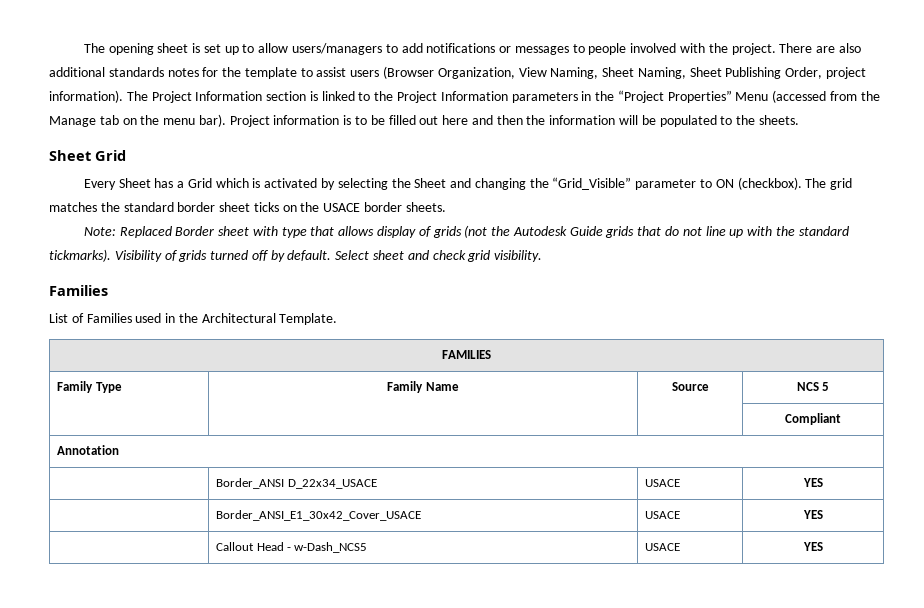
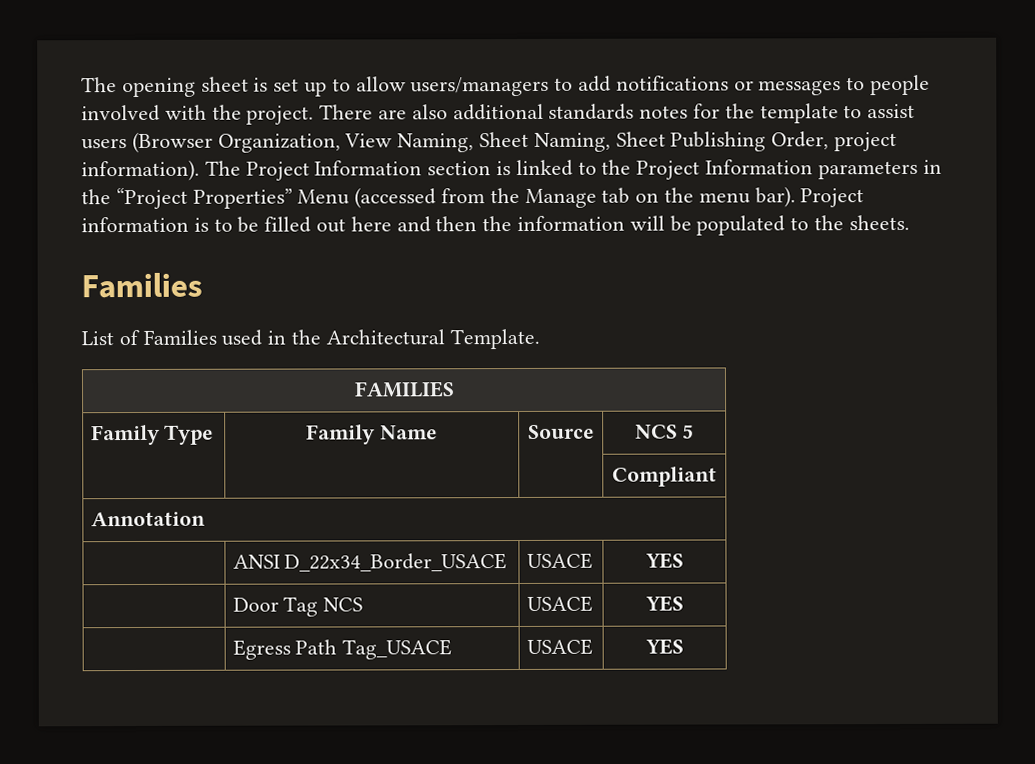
- Sheet Grid
- Every Sheet has a Grid which is activated by selecting the Sheet and changing the “Grid_Visible” parameter to ON (checkbox). The grid matches the standard border sheet ticks on the USACE border sheets.
- Note: Replaced Border sheet with type that allows display of grids (not the Autodesk Guide grids that do not line up with the standard tickmarks). Visibility of grids turned off by default. Select sheet and check grid visibility.
- | Border_ANSI D_22x34_USACE | USACE | YES
- | Border_ANSI_E1_30x42_Cover_USACE | USACE | YES
- | Callout Head - w-Dash_NCS5 | USACE | YES
+ | ANSI D_22x34_Border_USACE | USACE | YES
+ | Door Tag NCS | USACE | YES
+ | Egress Path Tag_USACE | USACE | YES

